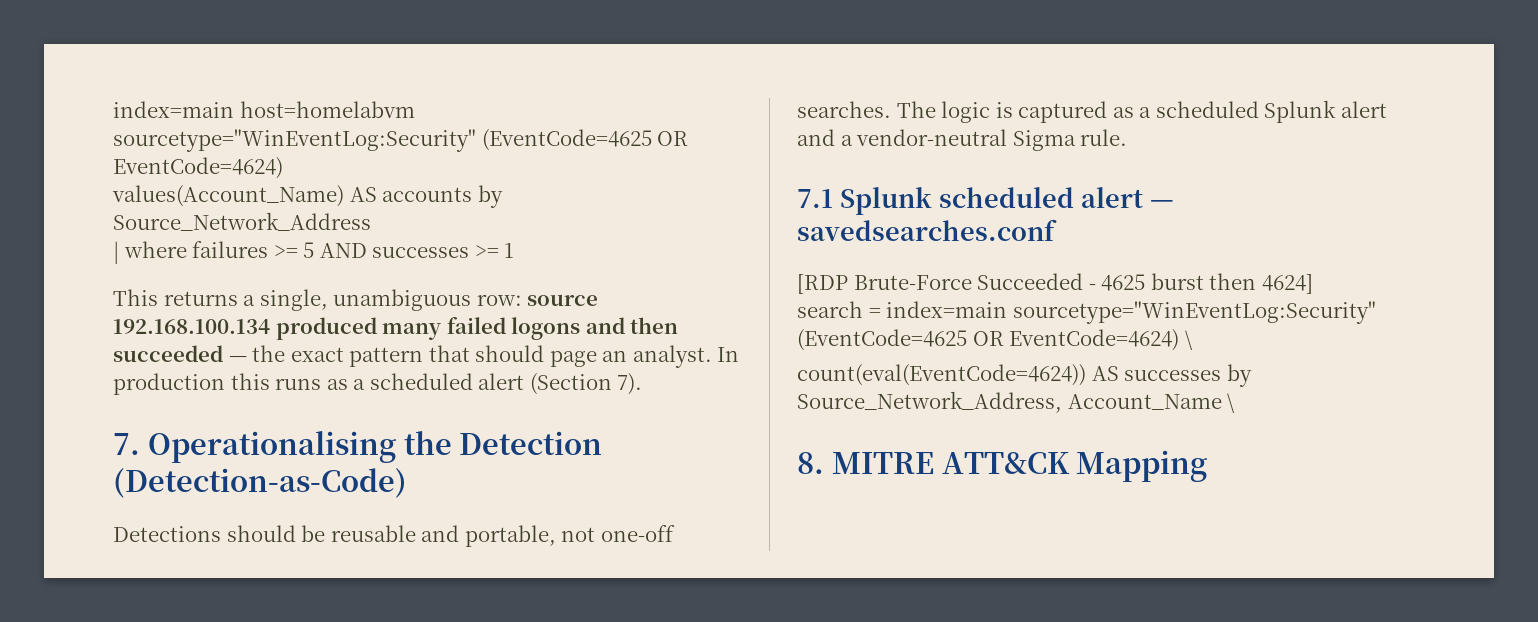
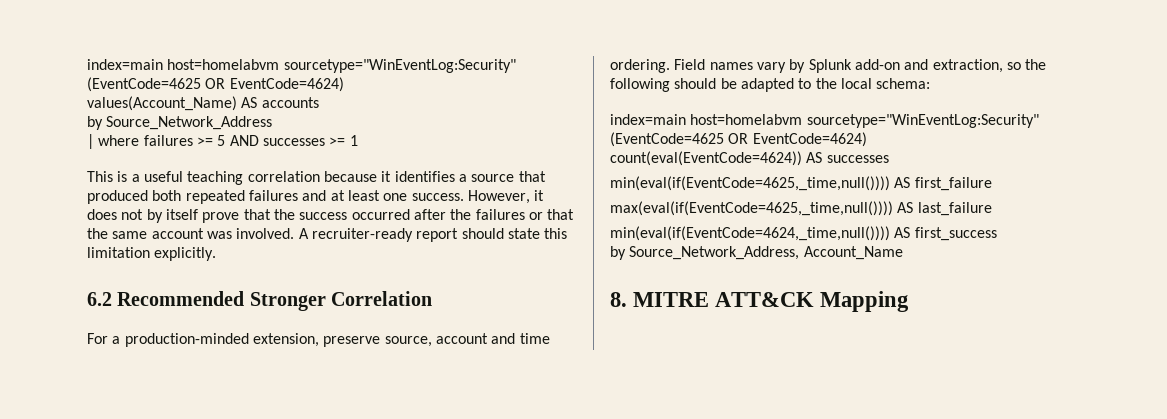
- values(Account_Name) AS accounts by Source_Network_Address
+ values(Account_Name) AS accounts
+ by Source_Network_Address
- This returns a single, unambiguous row: source 192.168.100.134 produced many failed logons and then succeeded — the exact pattern that should page an analyst. In production this runs as a scheduled alert (Section 7).
- 7. Operationalising the Detection (Detection-as-Code)
- Detections should be reusable and portable, not one-off searches. The logic is captured as a scheduled Splunk alert and a vendor-neutral Sigma rule.
- 7.1 Splunk scheduled alert — savedsearches.conf
- [RDP Brute-Force Succeeded - 4625 burst then 4624]
- search = index=main sourcetype="WinEventLog:Security" (EventCode=4625 OR EventCode=4624) \
+ This is a useful teaching correlation because it identifies a source that produced both repeated failures and at least one success. However, it does not by itself prove that the success occurred after the failures or that the same account was involved. A recruiter-ready report should state this limitation explicitly.
+ 6.2 Recommended Stronger Correlation
+ For a production-minded extension, preserve source, account and time ordering. Field names vary by Splunk add-on and extraction, so the following should be adapted to the local schema:
+ index=main host=homelabvm sourcetype="WinEventLog:Security" (EventCode=4625 OR EventCode=4624)
- count(eval(EventCode=4624)) AS successes by Source_Network_Address, Account_Name \
+ count(eval(EventCode=4624)) AS successes
+ min(eval(if(EventCode=4625,_time,null()))) AS first_failure
+ max(eval(if(EventCode=4625,_time,null()))) AS last_failure
+ min(eval(if(EventCode=4624,_time,null()))) AS first_success
+ by Source_Network_Address, Account_Name

